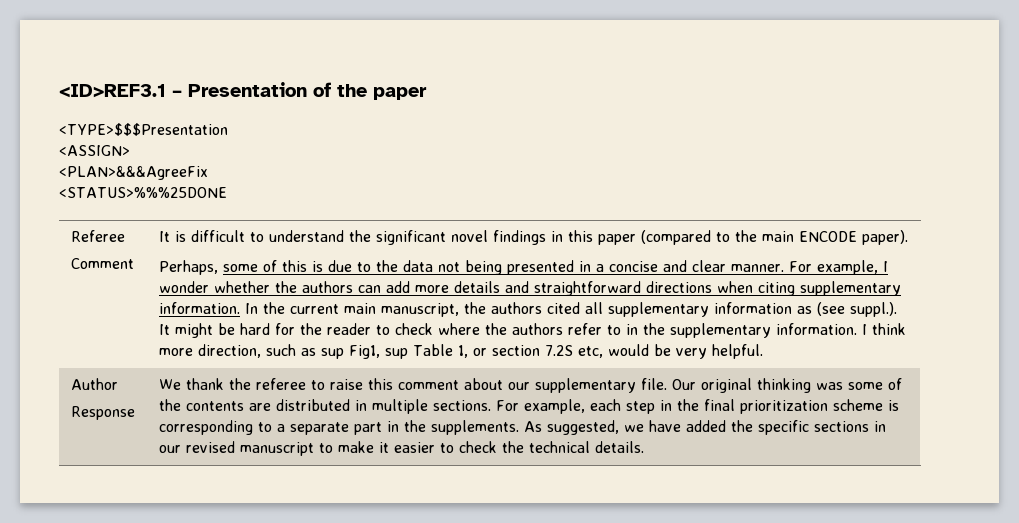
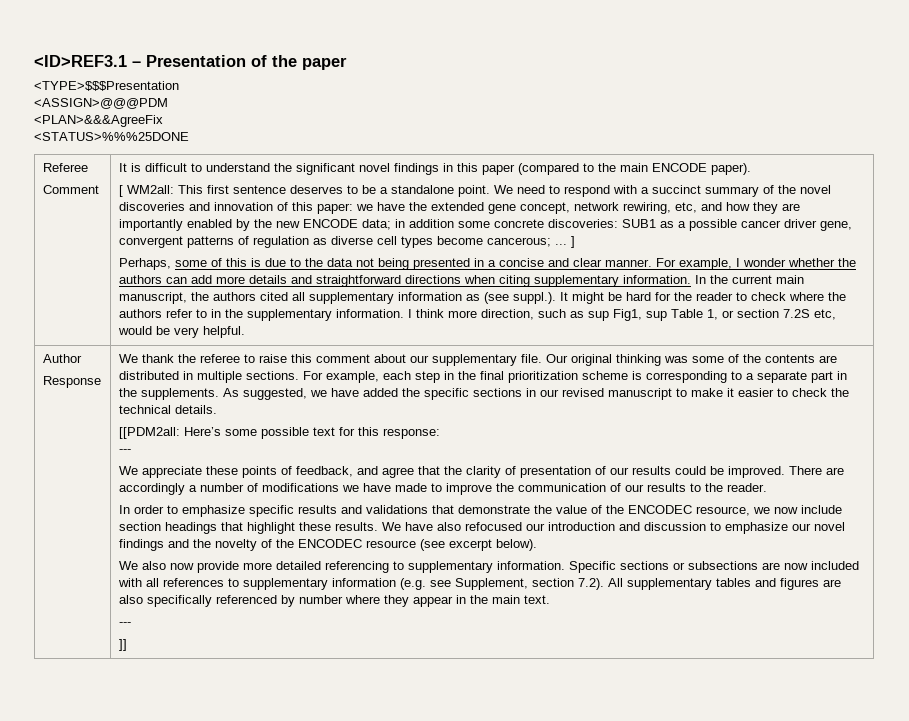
- <ASSIGN>
+ <ASSIGN>@@@PDM
+ [ WM2all: This first sentence deserves to be a standalone point. We need to respond with a succinct summary of the novel discoveries and innovation of this paper: we have the extended gene concept, network rewiring, etc, and how they are importantly enabled by the new ENCODE data; in addition some concrete discoveries: SUB1 as a possible cancer driver gene, convergent patterns of regulation as diverse cell types become cancerous; ... ]
+ [[PDM2all: Here’s some possible text for this response:
+ ---
+ We appreciate these points of feedback, and agree that the clarity of presentation of our results could be improved. There are accordingly a number of modifications we have made to improve the communication of our results to the reader.
+ In order to emphasize specific results and validations that demonstrate the value of the ENCODEC resource, we now include section headings that highlight these results. We have also refocused our introduction and discussion to emphasize our novel findings and the novelty of the ENCODEC resource (see excerpt below).
+ We also now provide more detailed referencing to supplementary information. Specific sections or subsections are now included with all references to supplementary information (e.g. see Supplement, section 7.2). All supplementary tables and figures are also specifically referenced by number where they appear in the main text.
+ ---
+ ]]

